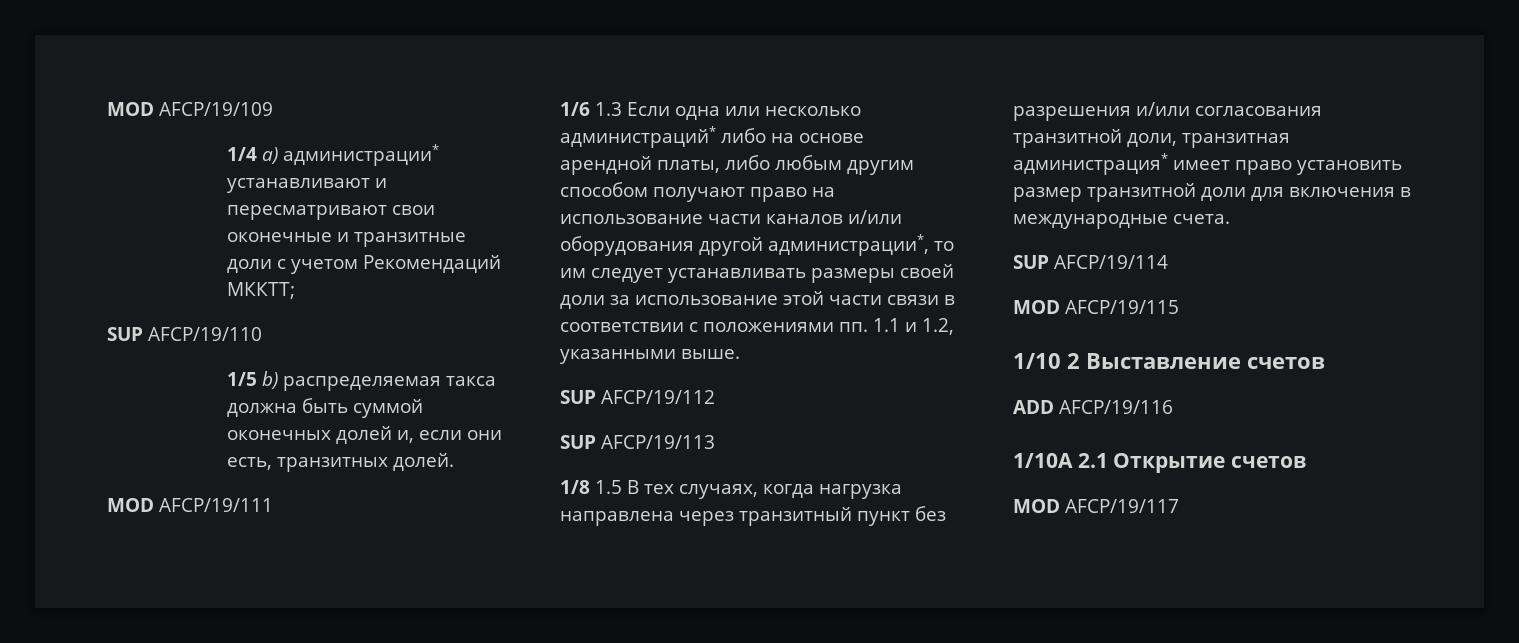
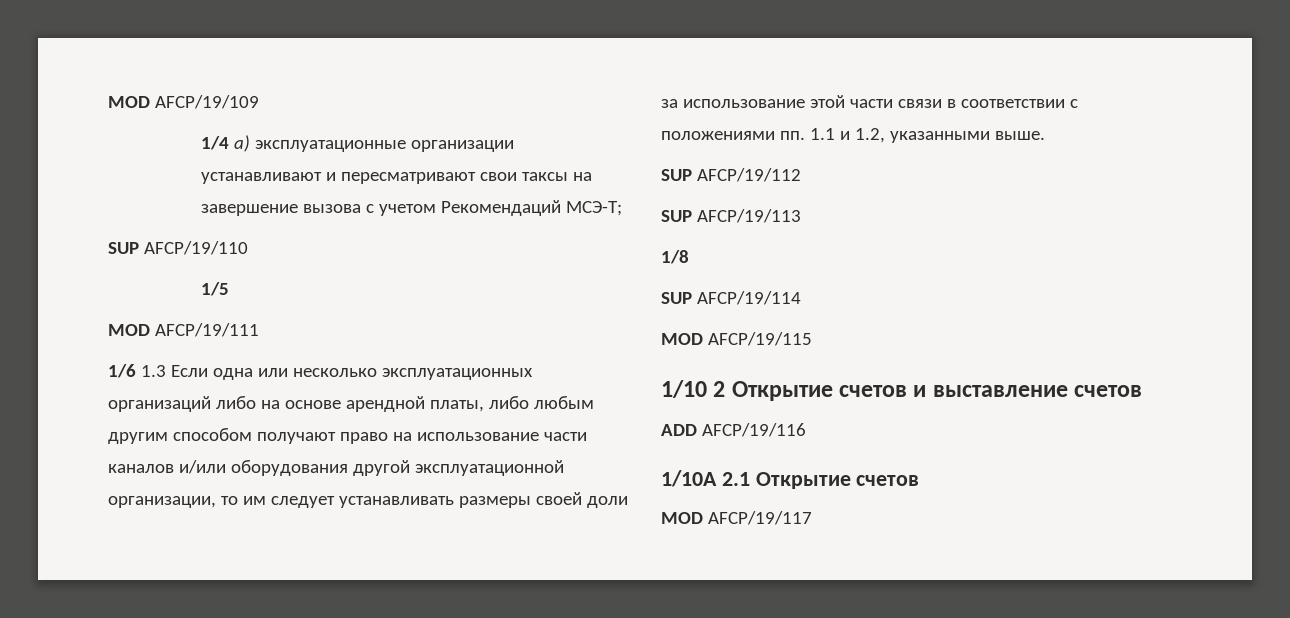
- 1/4 a) администрации* устанавливают и пересматривают свои оконечные и транзитные доли с учетом Рекомендаций МККТТ;
+ 1/4 a) эксплуатационные организации устанавливают и пересматривают свои таксы на завершение вызова с учетом Рекомендаций МСЭ-Т;
- 1/5 b) распределяемая такса должна быть суммой оконечных долей и, если они есть, транзитных долей.
+ 1/5
- 1/6 1.3 Если одна или несколько администраций* либо на основе арендной платы, либо любым другим способом получают право на использование части каналов и/или оборудования другой администрации*, то им следует устанавливать размеры своей доли за использование этой части связи в соответствии с положениями пп. 1.1 и 1.2, указанными выше.
+ 1/6 1.3 Если одна или несколько эксплуатационных организаций либо на основе арендной платы, либо любым другим способом получают право на использование части каналов и/или оборудования другой эксплуатационной организации, то им следует устанавливать размеры своей доли за использование этой части связи в соответствии с положениями пп. 1.1 и 1.2, указанными выше.
- 1/8 1.5 В тех случаях, когда нагрузка направлена через транзитный пункт без разрешения и/или согласования транзитной доли, транзитная администрация* имеет право установить размер транзитной доли для включения в международные счета.
+ 1/8
- 1/10 2 Выставление счетов
+ 1/10 2 Открытие счетов и выставление счетов

